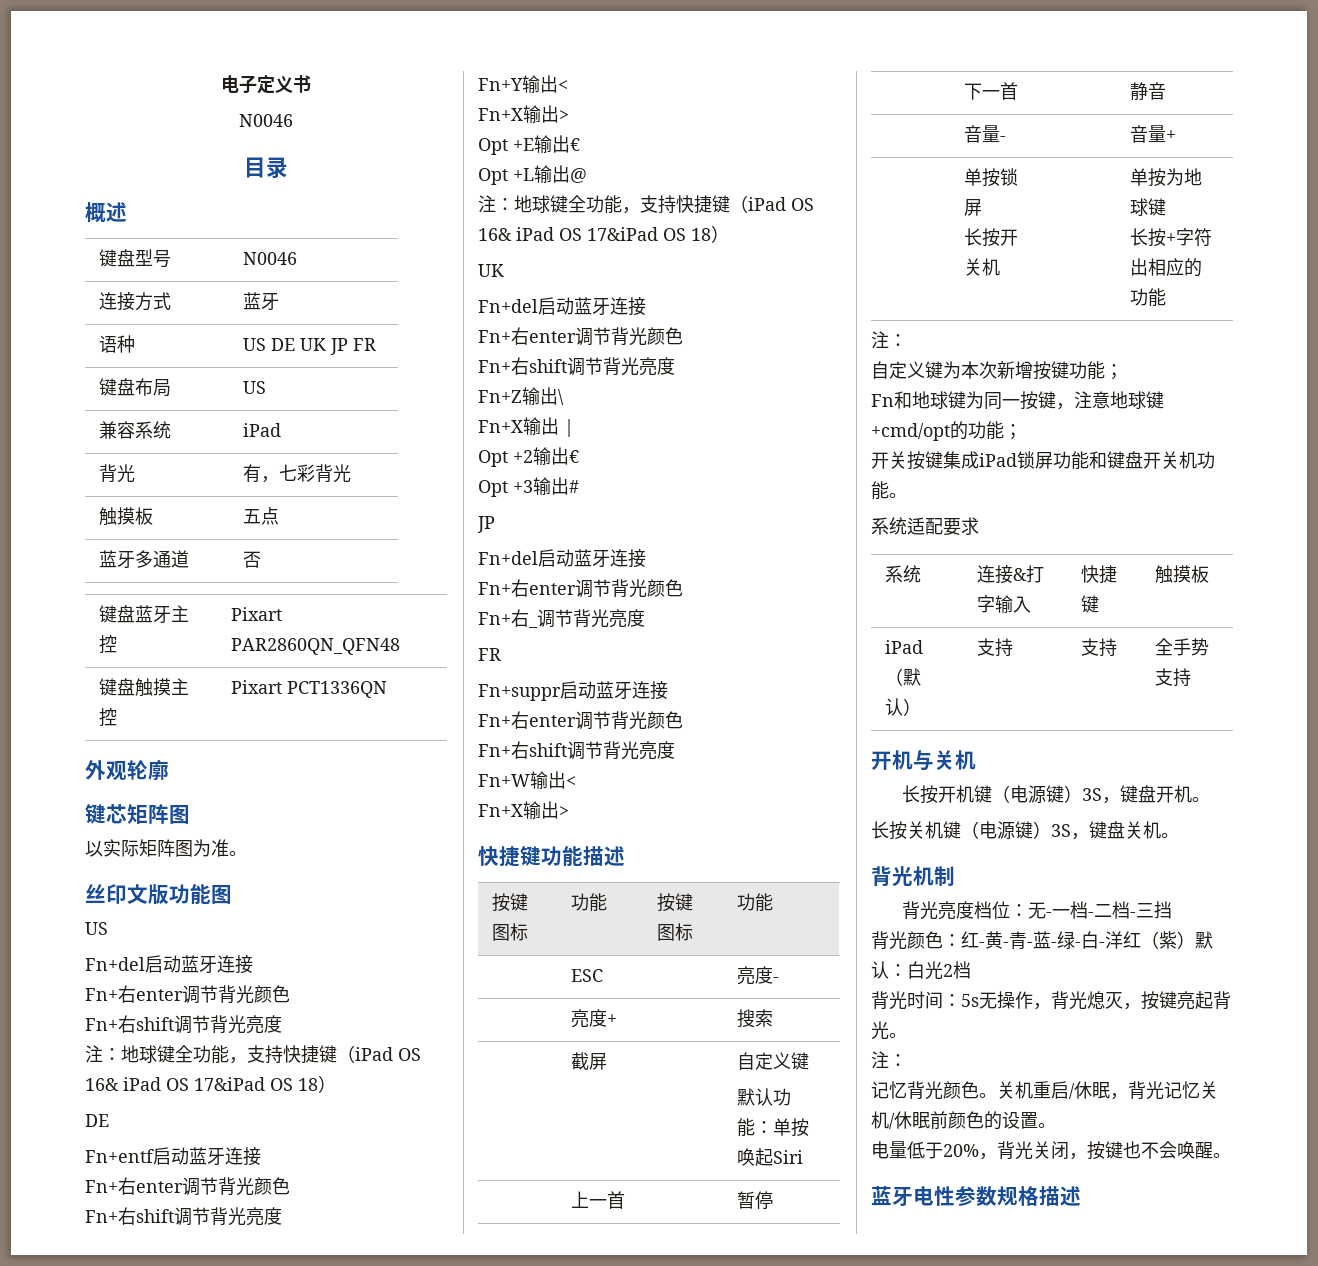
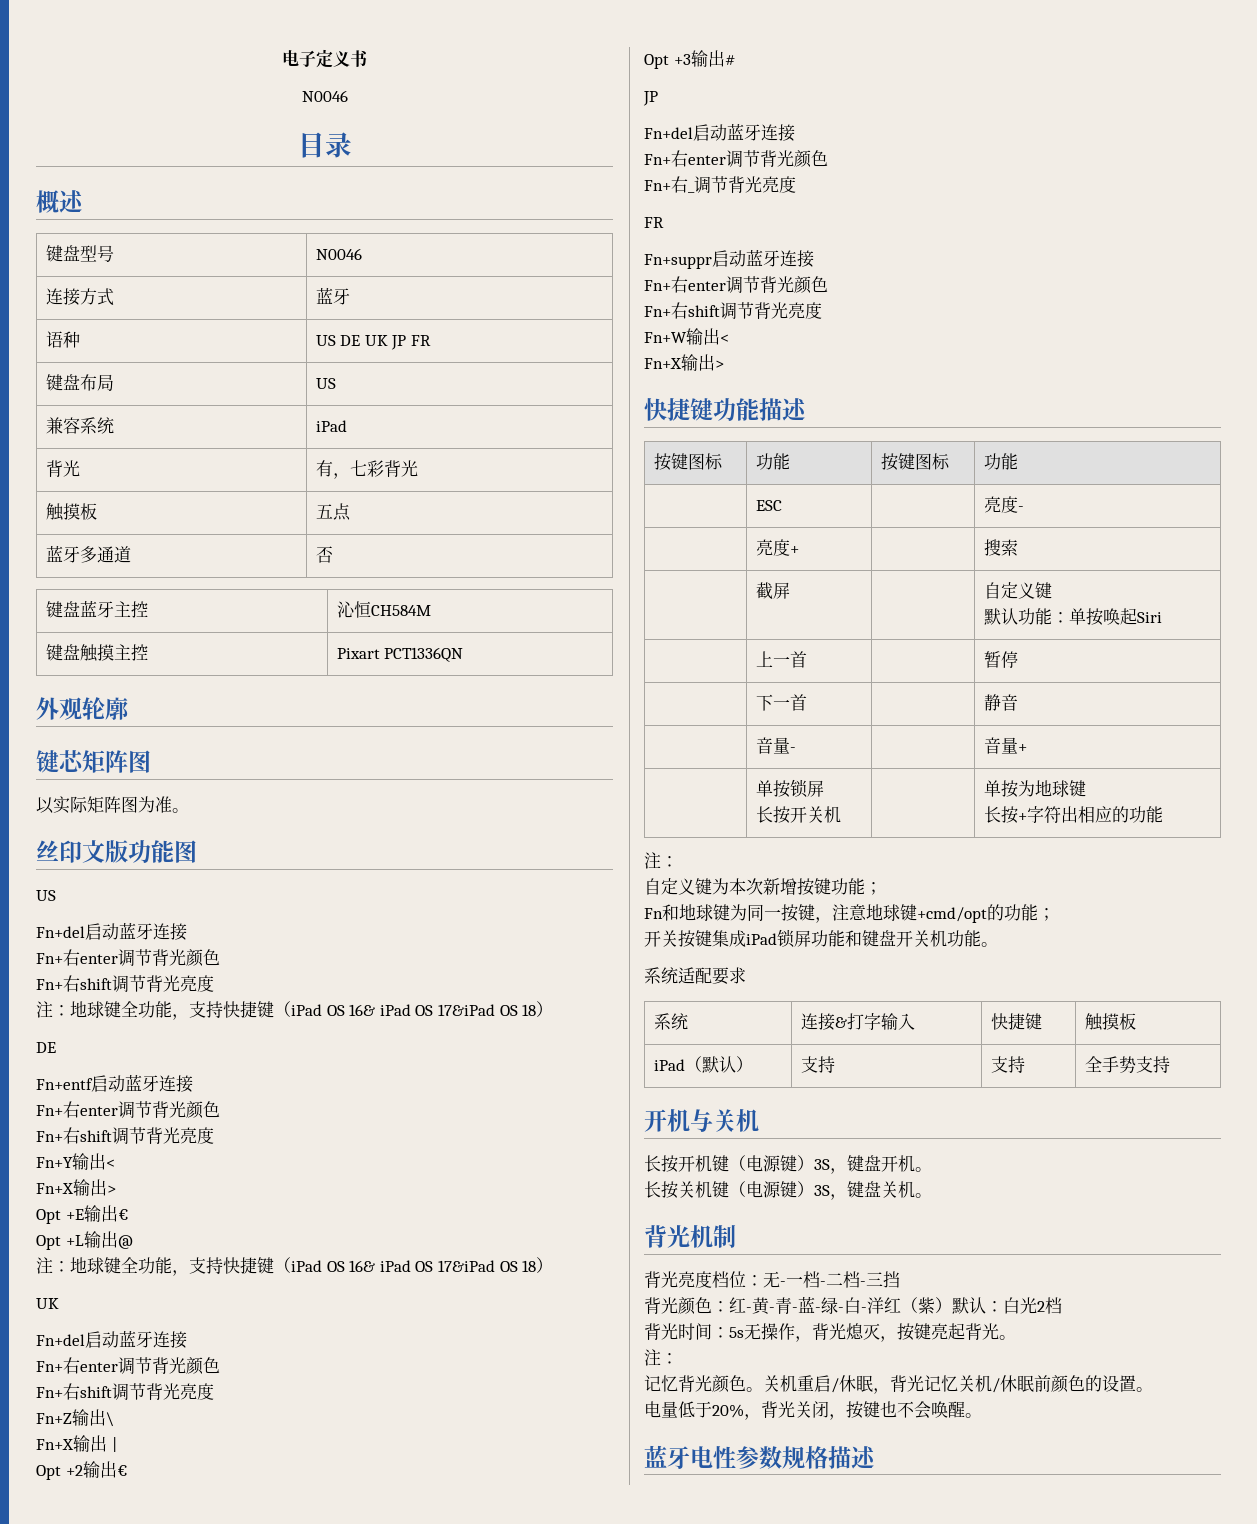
- 键盘蓝牙主控 | Pixart PAR2860QN_QFN48
+ 键盘蓝牙主控 | 沁恒CH584M

